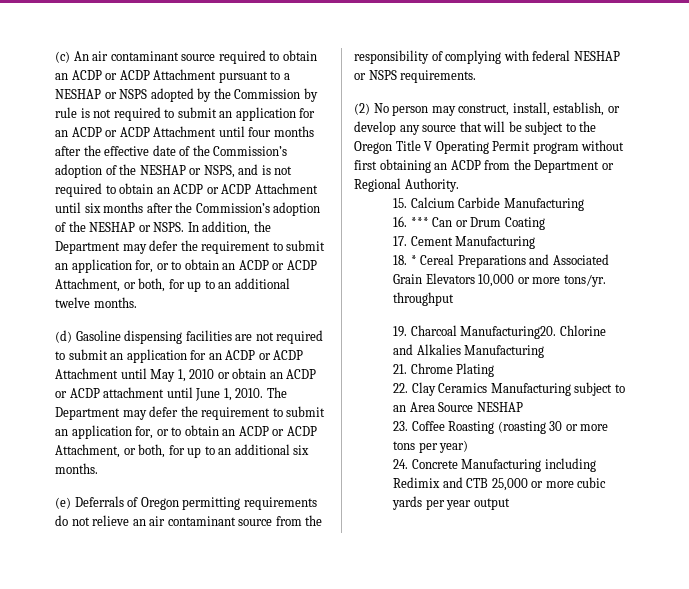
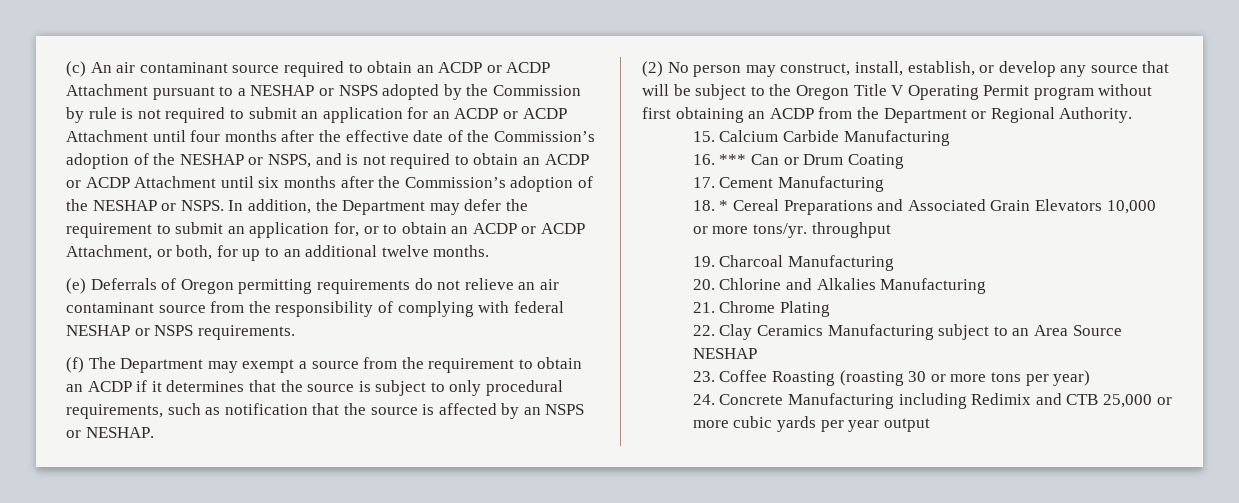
- (d) Gasoline dispensing facilities are not required to submit an application for an ACDP or ACDP Attachment until May 1, 2010 or obtain an ACDP or ACDP attachment until June 1, 2010. The Department may defer the requirement to submit an application for, or to obtain an ACDP or ACDP Attachment, or both, for up to an additional six months.
+ (f) The Department may exempt a source from the requirement to obtain an ACDP if it determines that the source is subject to only procedural requirements, such as notification that the source is affected by an NSPS or NESHAP.
- 19. Charcoal Manufacturing20. Chlorine and Alkalies Manufacturing
+ 19. Charcoal Manufacturing
+ 20. Chlorine and Alkalies Manufacturing

